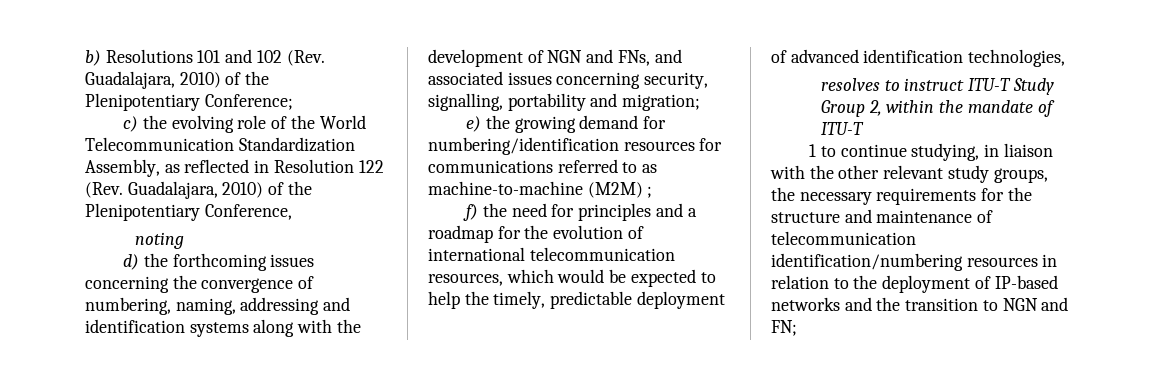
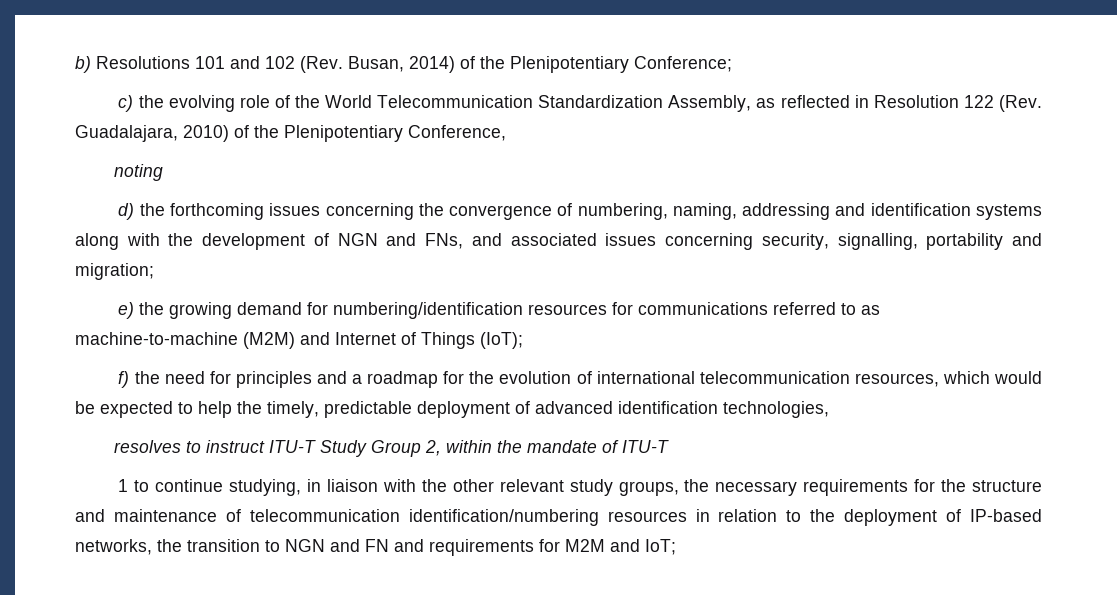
- b) Resolutions 101 and 102 (Rev. Guadalajara, 2010) of the Plenipotentiary Conference;
+ b) Resolutions 101 and 102 (Rev. Busan, 2014) of the Plenipotentiary Conference;
- e) the growing demand for numbering/identification resources for communications referred to as machine-to-machine (M2M) ;
+ e) the growing demand for numbering/identification resources for communications referred to as machine-to-machine (M2M) and Internet of Things (IoT);
- 1 to continue studying, in liaison with the other relevant study groups, the necessary requirements for the structure and maintenance of telecommunication identification/numbering resources in relation to the deployment of IP-based networks and the transition to NGN and FN;
+ 1 to continue studying, in liaison with the other relevant study groups, the necessary requirements for the structure and maintenance of telecommunication identification/numbering resources in relation to the deployment of IP-based networks, the transition to NGN and FN and requirements for M2M and IoT;

